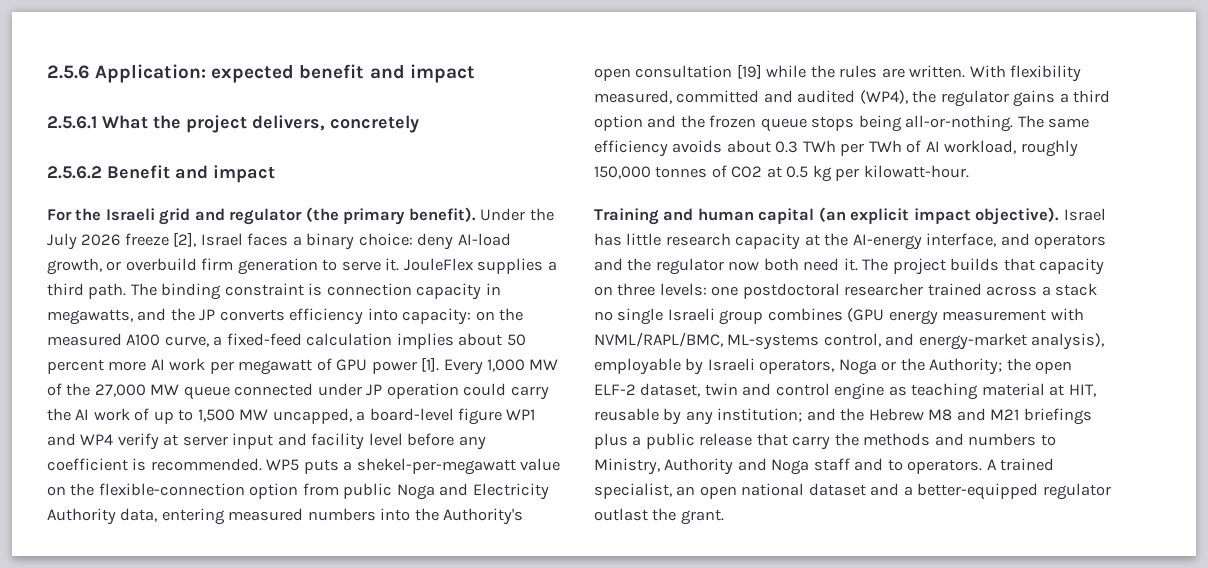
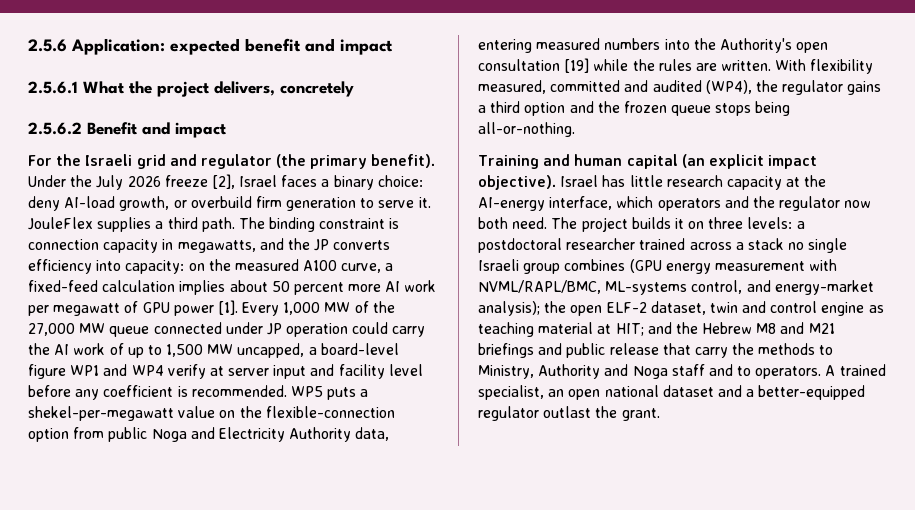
- The same efficiency avoids about 0.3 TWh per TWh of AI workload, roughly 150,000 tonnes of CO2 at 0.5 kg per kilowatt-hour.
- Israel has little research capacity at the AI-energy interface, and operators and the regulator now both need it.
+ Israel has little research capacity at the AI-energy interface, which operators and the regulator now both need.
- The project builds that capacity on three levels: one postdoctoral researcher trained across a stack no single Israeli group combines (GPU energy measurement with NVML/RAPL/BMC, ML-systems control, and energy-market analysis), employable by Israeli operators, Noga or the Authority; the open ELF-2 dataset, twin and control engine as teaching material at HIT, reusable by any institution; and the Hebrew M8 and M21 briefings plus a public release that carry the methods and numbers to Ministry, Authority and Noga staff and to operators.
+ The project builds it on three levels: a postdoctoral researcher trained across a stack no single Israeli group combines (GPU energy measurement with NVML/RAPL/BMC, ML-systems control, and energy-market analysis); the open ELF-2 dataset, twin and control engine as teaching material at HIT; and the Hebrew M8 and M21 briefings and public release that carry the methods to Ministry, Authority and Noga staff and to operators.

